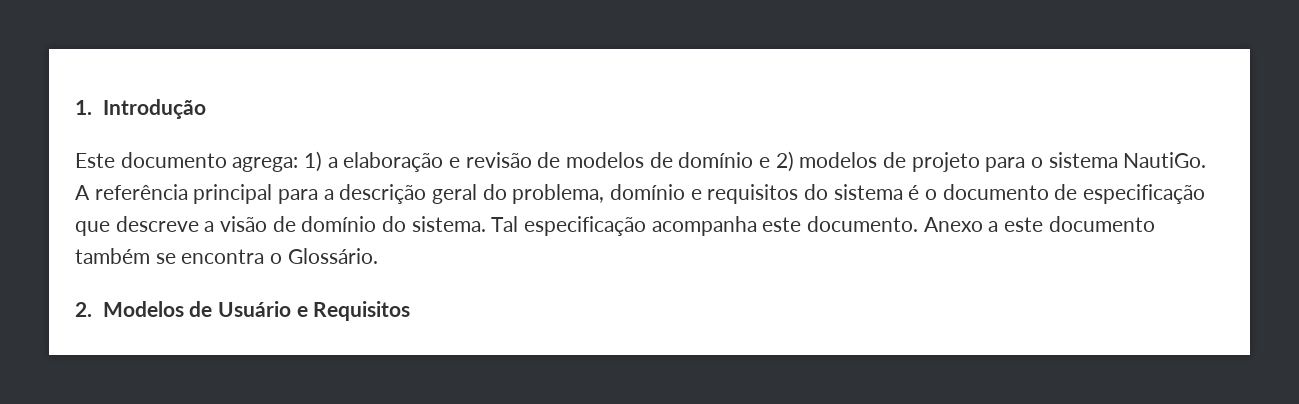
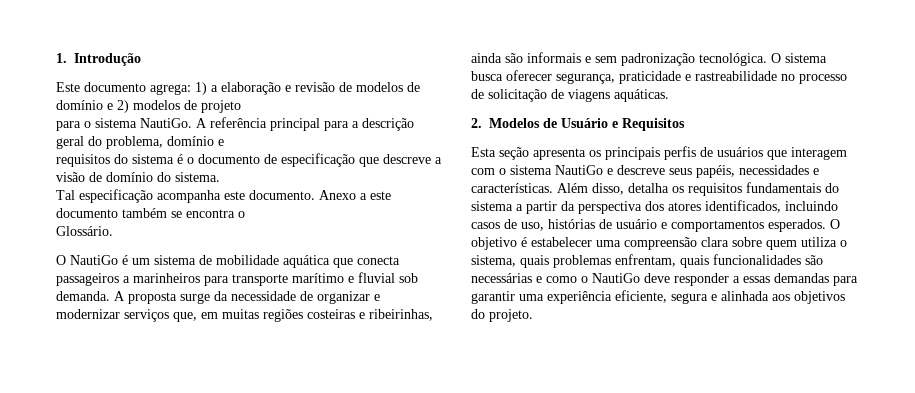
- Este documento agrega: 1) a elaboração e revisão de modelos de domínio e 2) modelos de projeto para o sistema NautiGo.
+ Este documento agrega: 1) a elaboração e revisão de modelos de domínio e 2) modelos de projeto
+ para o sistema NautiGo.
- A referência principal para a descrição geral do problema, domínio e requisitos do sistema é o documento de especificação que descreve a visão de domínio do sistema. Tal especificação acompanha este documento.
+ A referência principal para a descrição geral do problema, domínio e
+ requisitos do sistema é o documento de especificação que descreve a visão de domínio do sistema.
+ Tal especificação acompanha este documento.
- Anexo a este documento também se encontra o Glossário.
+ Anexo a este documento também se encontra o
+ Glossário.
+ O NautiGo é um sistema de mobilidade aquática que conecta passageiros a marinheiros para transporte marítimo e fluvial sob demanda. A proposta surge da necessidade de organizar e modernizar serviços que, em muitas regiões costeiras e ribeirinhas, ainda são informais e sem padronização tecnológica. O sistema busca oferecer segurança, praticidade e rastreabilidade no processo de solicitação de viagens aquáticas.
+ Esta seção apresenta os principais perfis de usuários que interagem com o sistema NautiGo e descreve seus papéis, necessidades e características. Além disso, detalha os requisitos fundamentais do sistema a partir da perspectiva dos atores identificados, incluindo casos de uso, histórias de usuário e comportamentos esperados. O objetivo é estabelecer uma compreensão clara sobre quem utiliza o sistema, quais problemas enfrentam, quais funcionalidades são necessárias e como o NautiGo deve responder a essas demandas para garantir uma experiência eficiente, segura e alinhada aos objetivos do projeto.

